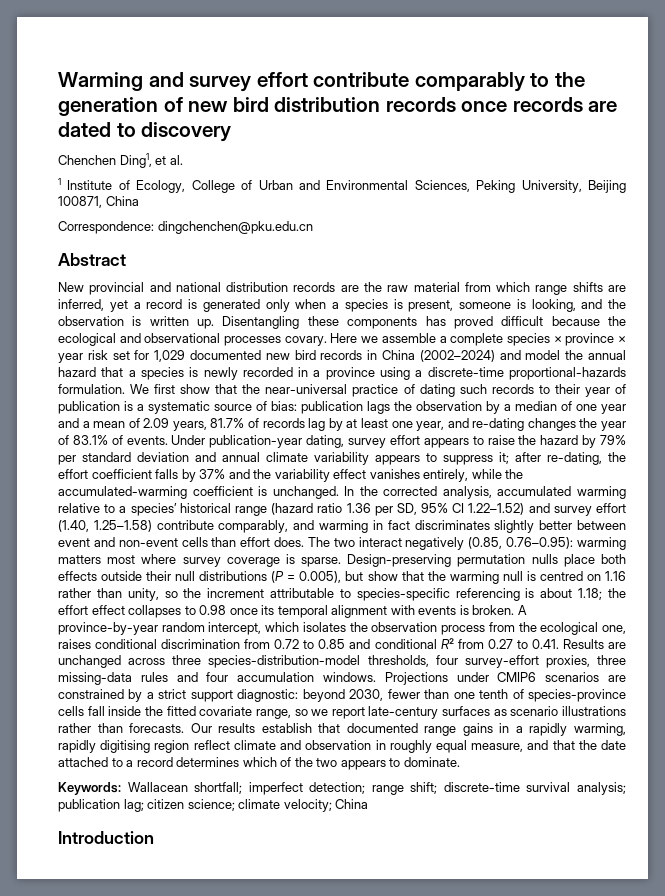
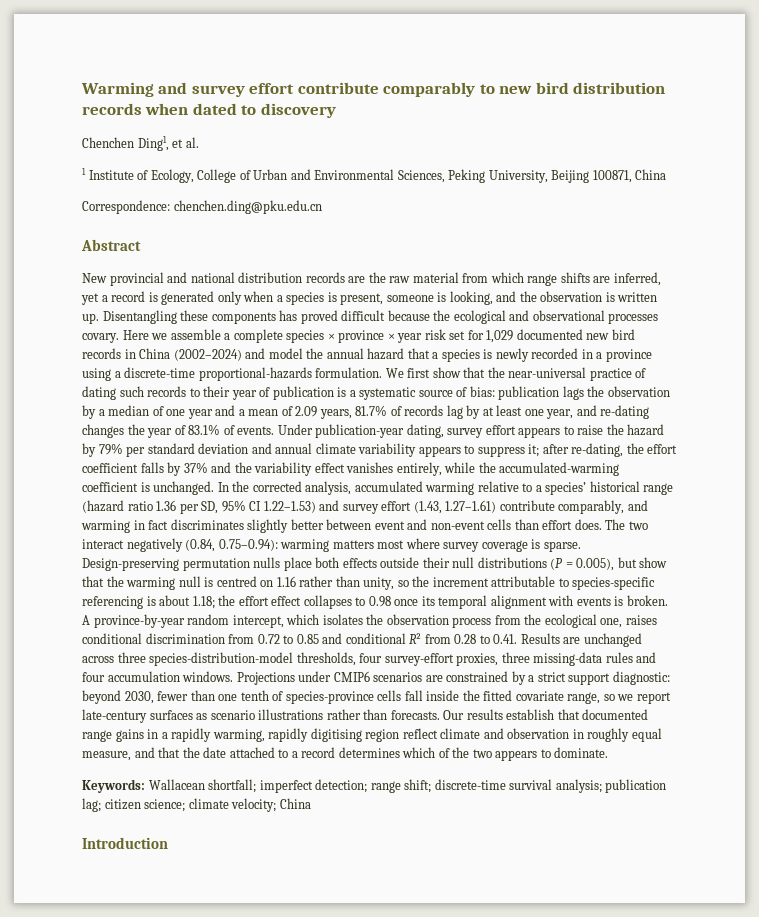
- Warming and survey effort contribute comparably to the generation of new bird distribution records once records are dated to discovery
+ Warming and survey effort contribute comparably to new bird distribution records when dated to discovery
- Correspondence: dingchenchen@pku.edu.cn
+ Correspondence: chenchen.ding@pku.edu.cn
- In the corrected analysis, accumulated warming relative to a species’ historical range (hazard ratio 1.36 per SD, 95% CI 1.22–1.52) and survey effort (1.40, 1.25–1.58) contribute comparably, and warming in fact discriminates slightly better between event and non-event cells than effort does.
+ In the corrected analysis, accumulated warming relative to a species’ historical range (hazard ratio 1.36 per SD, 95% CI 1.22–1.53) and survey effort (1.43, 1.27–1.61) contribute comparably, and warming in fact discriminates slightly better between event and non-event cells than effort does.
- The two interact negatively (0.85, 0.76–0.95): warming matters most where survey coverage is sparse.
+ The two interact negatively (0.84, 0.75–0.94): warming matters most where survey coverage is sparse.
- A province-by-year random intercept, which isolates the observation process from the ecological one, raises conditional discrimination from 0.72 to 0.85 and conditional R² from 0.27 to 0.41. Results are unchanged across three species-distribution-model thresholds, four survey-effort proxies, three missing-data rules and four accumulation windows.
+ A province-by-year random intercept, which isolates the observation process from the ecological one, raises conditional discrimination from 0.72 to 0.85 and conditional R² from 0.28 to 0.41. Results are unchanged across three species-distribution-model thresholds, four survey-effort proxies, three missing-data rules and four accumulation windows.

